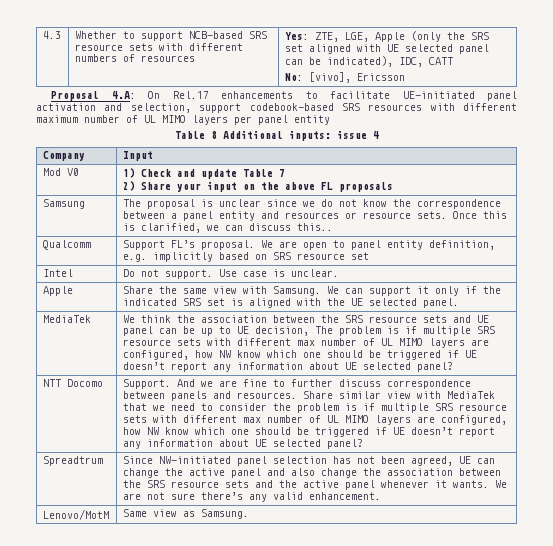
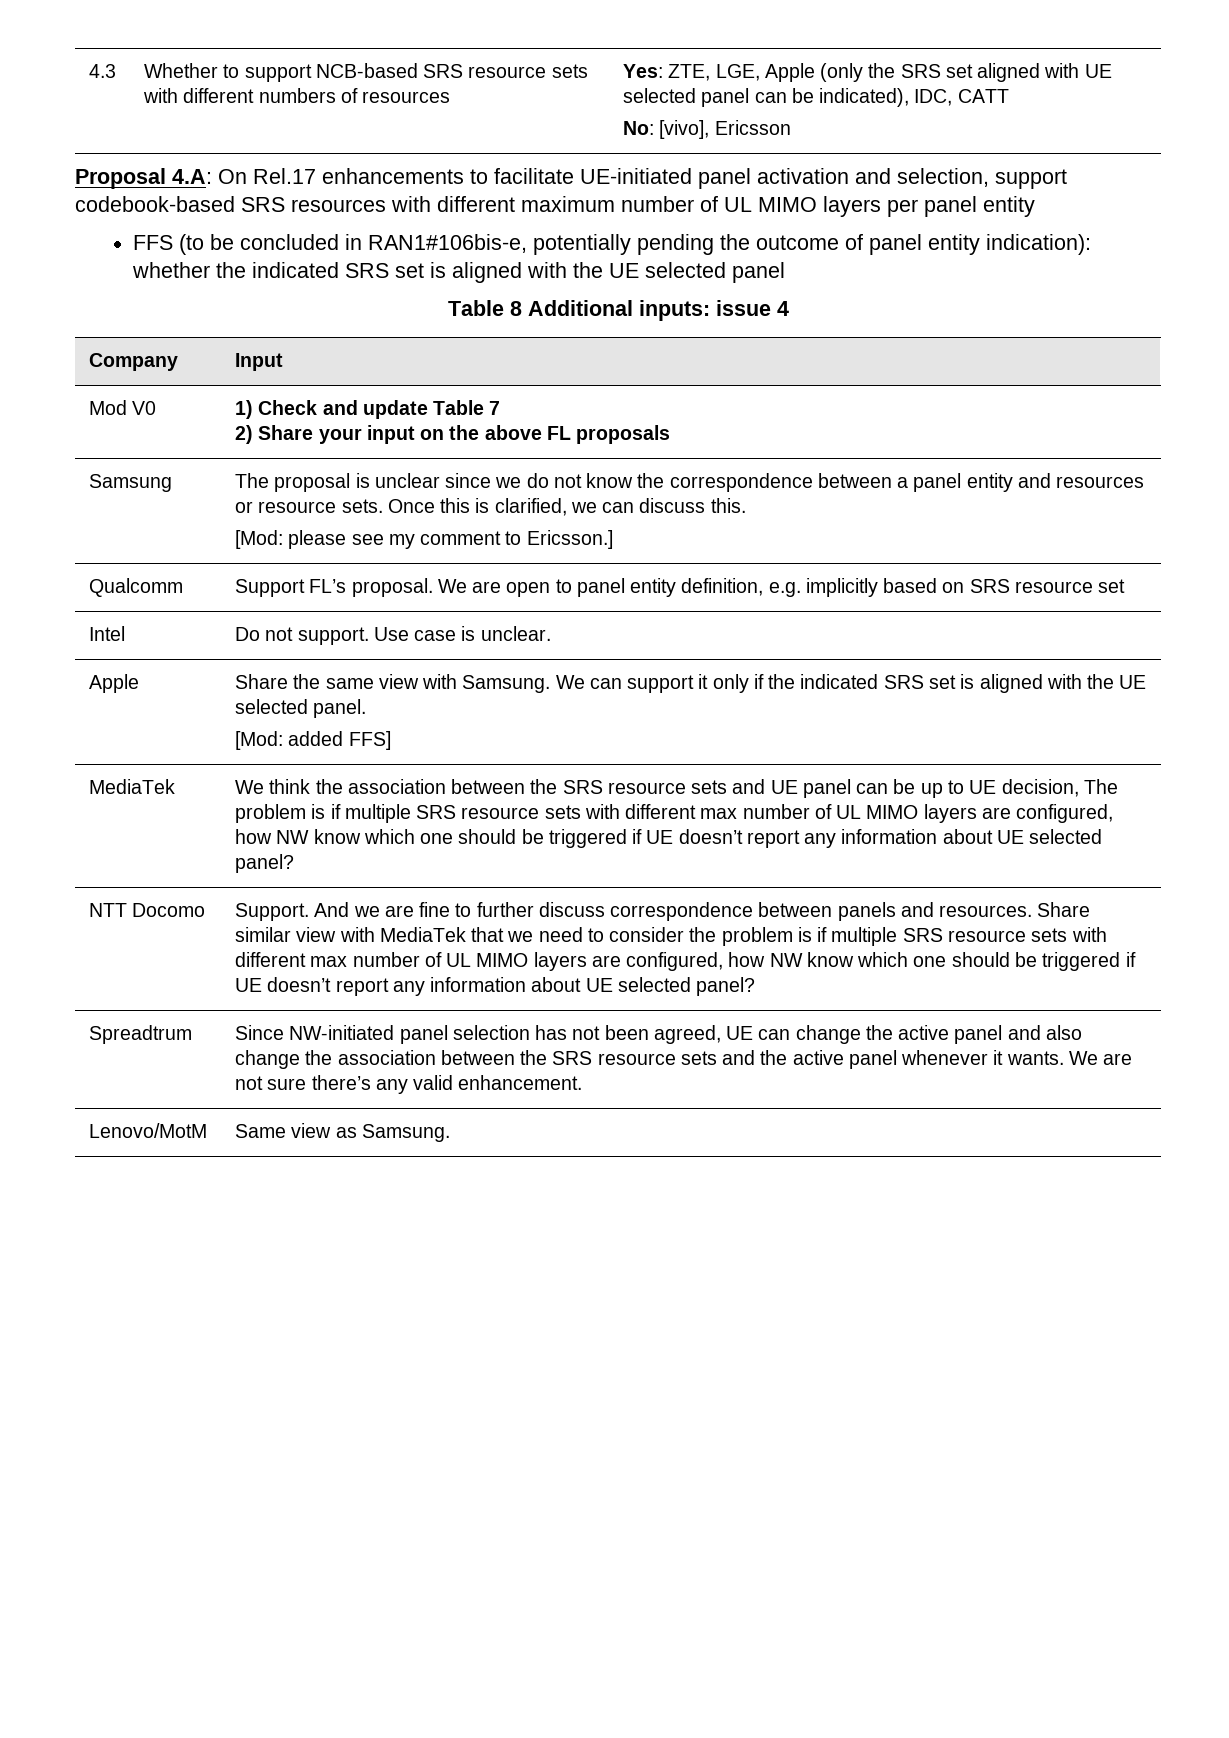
+ FFS (to be concluded in RAN1#106bis-e, potentially pending the outcome of panel entity indication): whether the indicated SRS set is aligned with the UE selected panel
- Samsung | The proposal is unclear since we do not know the correspondence between a panel entity and resources or resource sets. Once this is clarified, we can discuss this..
+ Samsung | The proposal is unclear since we do not know the correspondence between a panel entity and resources or resource sets. Once this is clarified, we can discuss this.
+ [Mod: please see my comment to Ericsson.]
  Apple | Share the same view with Samsung. We can support it only if the indicated SRS set is aligned with the UE selected panel.
+ [Mod: added FFS]

